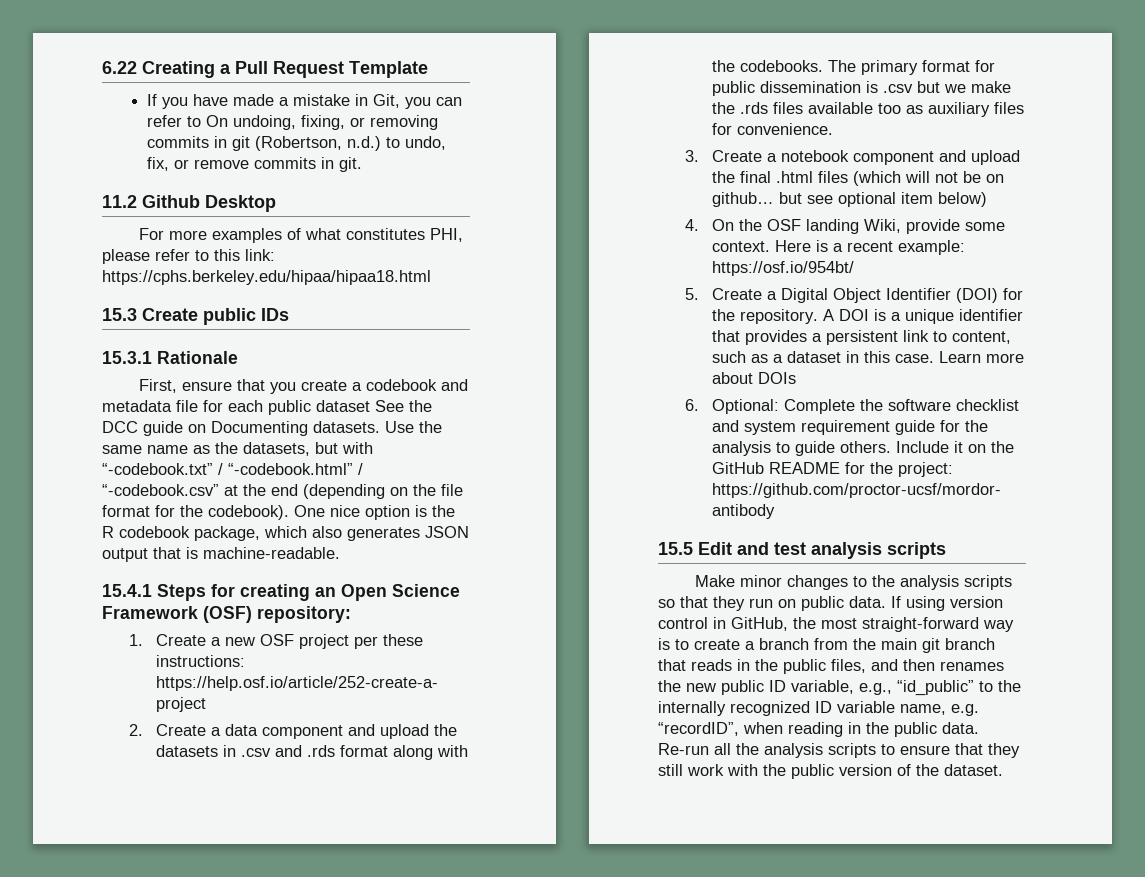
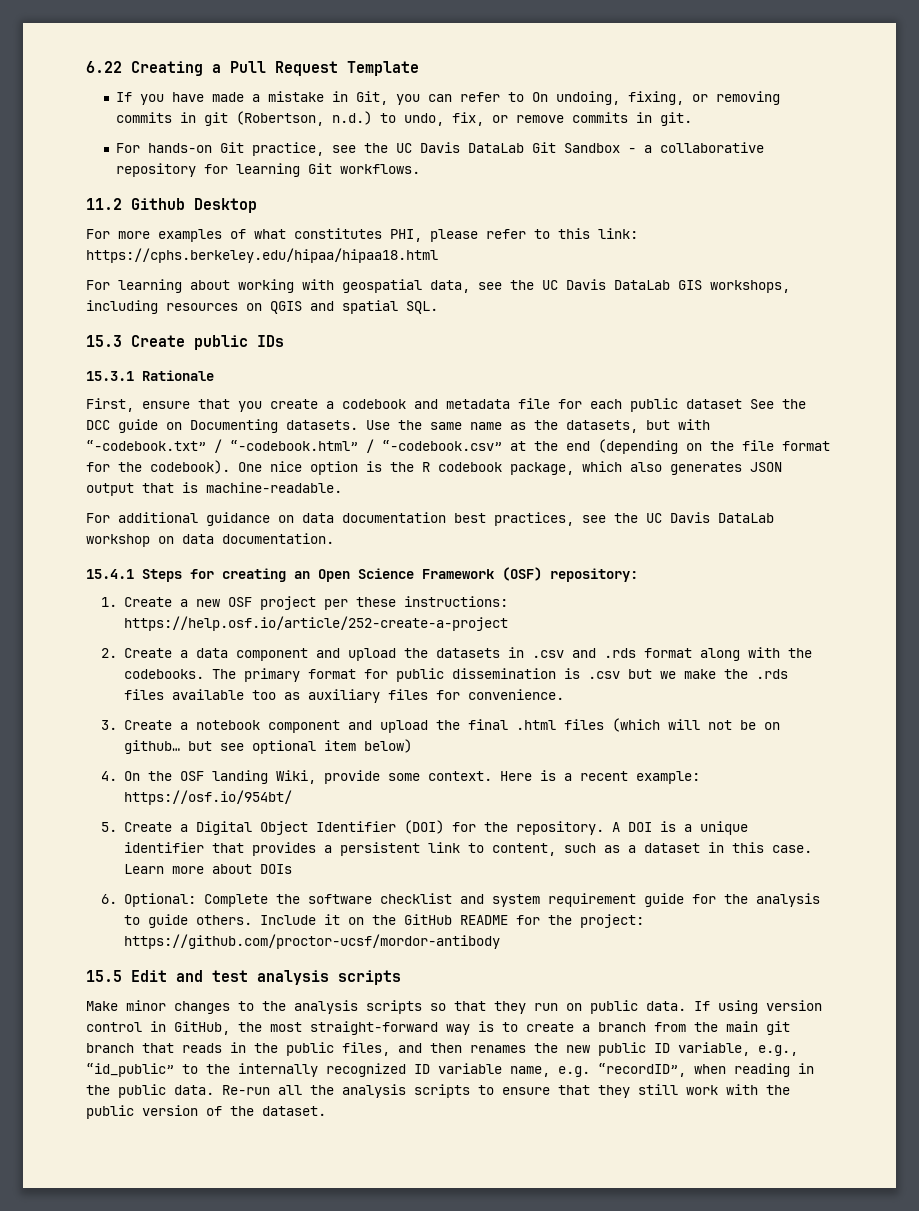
+ For hands-on Git practice, see the UC Davis DataLab Git Sandbox - a collaborative repository for learning Git workflows.
+ For learning about working with geospatial data, see the UC Davis DataLab GIS workshops, including resources on QGIS and spatial SQL.
+ For additional guidance on data documentation best practices, see the UC Davis DataLab workshop on data documentation.

